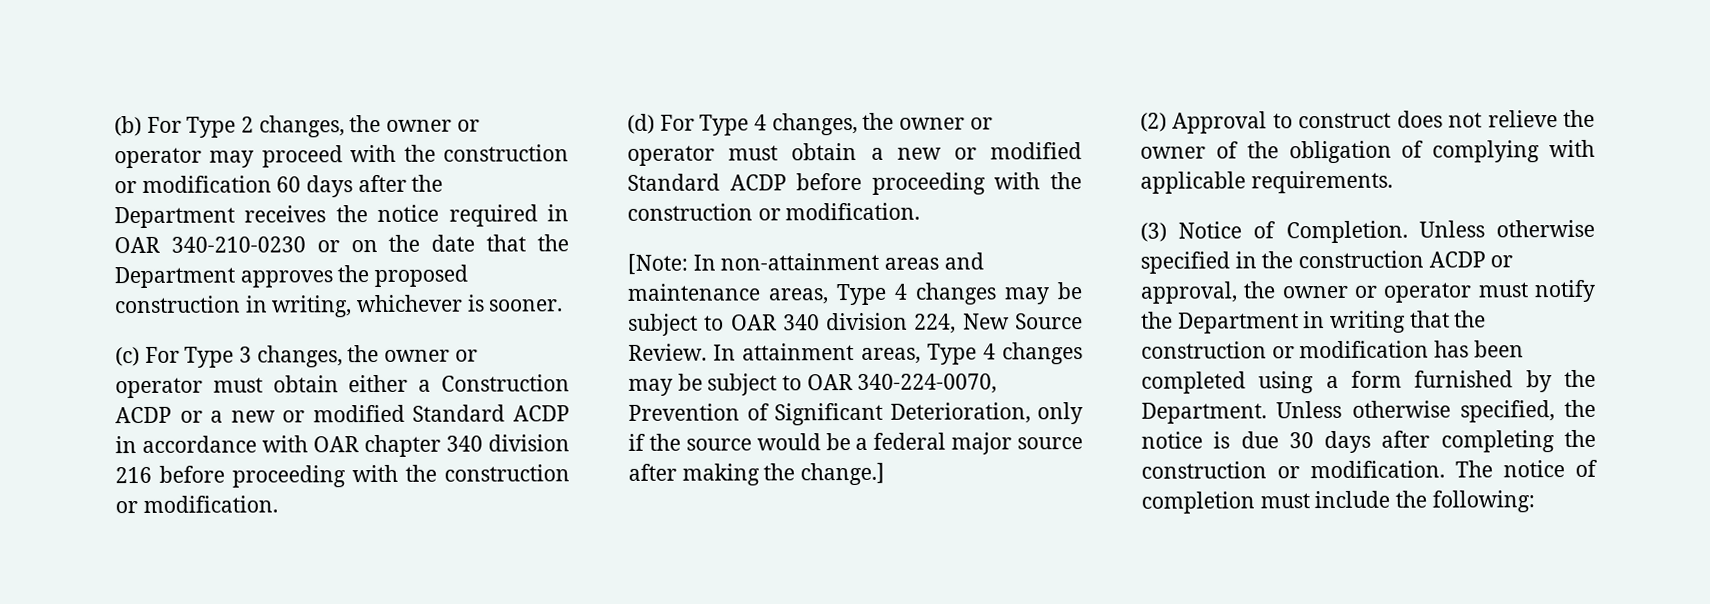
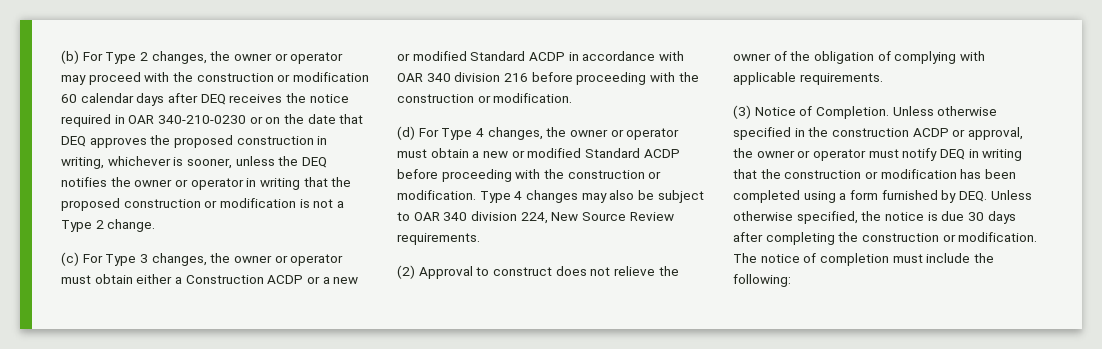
- (b) For Type 2 changes, the owner or operator may proceed with the construction or modification 60 days after the Department receives the notice required in OAR 340-210-0230 or on the date that the Department approves the proposed construction in writing, whichever is sooner.
+ (b) For Type 2 changes, the owner or operator may proceed with the construction or modification 60 calendar days after DEQ receives the notice required in OAR 340-210-0230 or on the date that DEQ approves the proposed construction in writing, whichever is sooner, unless the DEQ notifies the owner or operator in writing that the proposed construction or modification is not a Type 2 change.
- (c) For Type 3 changes, the owner or operator must obtain either a Construction ACDP or a new or modified Standard ACDP in accordance with OAR chapter 340 division 216 before proceeding with the construction or modification.
+ (c) For Type 3 changes, the owner or operator must obtain either a Construction ACDP or a new or modified Standard ACDP in accordance with OAR 340 division 216 before proceeding with the construction or modification.
- (d) For Type 4 changes, the owner or operator must obtain a new or modified Standard ACDP before proceeding with the construction or modification.
- [Note: In non-attainment areas and maintenance areas, Type 4 changes may be subject to OAR 340 division 224, New Source Review. In attainment areas, Type 4 changes may be subject to OAR 340-224-0070, Prevention of Significant Deterioration, only if the source would be a federal major source after making the change.]
+ (d) For Type 4 changes, the owner or operator must obtain a new or modified Standard ACDP before proceeding with the construction or modification. Type 4 changes may also be subject to OAR 340 division 224, New Source Review requirements.
- Unless otherwise specified in the construction ACDP or approval, the owner or operator must notify the Department in writing that the construction or modification has been completed using a form furnished by the Department. Unless otherwise specified, the notice is due 30 days after completing the construction or modification.
+ Unless otherwise specified in the construction ACDP or approval, the owner or operator must notify DEQ in writing that the construction or modification has been completed using a form furnished by DEQ. Unless otherwise specified, the notice is due 30 days after completing the construction or modification.

